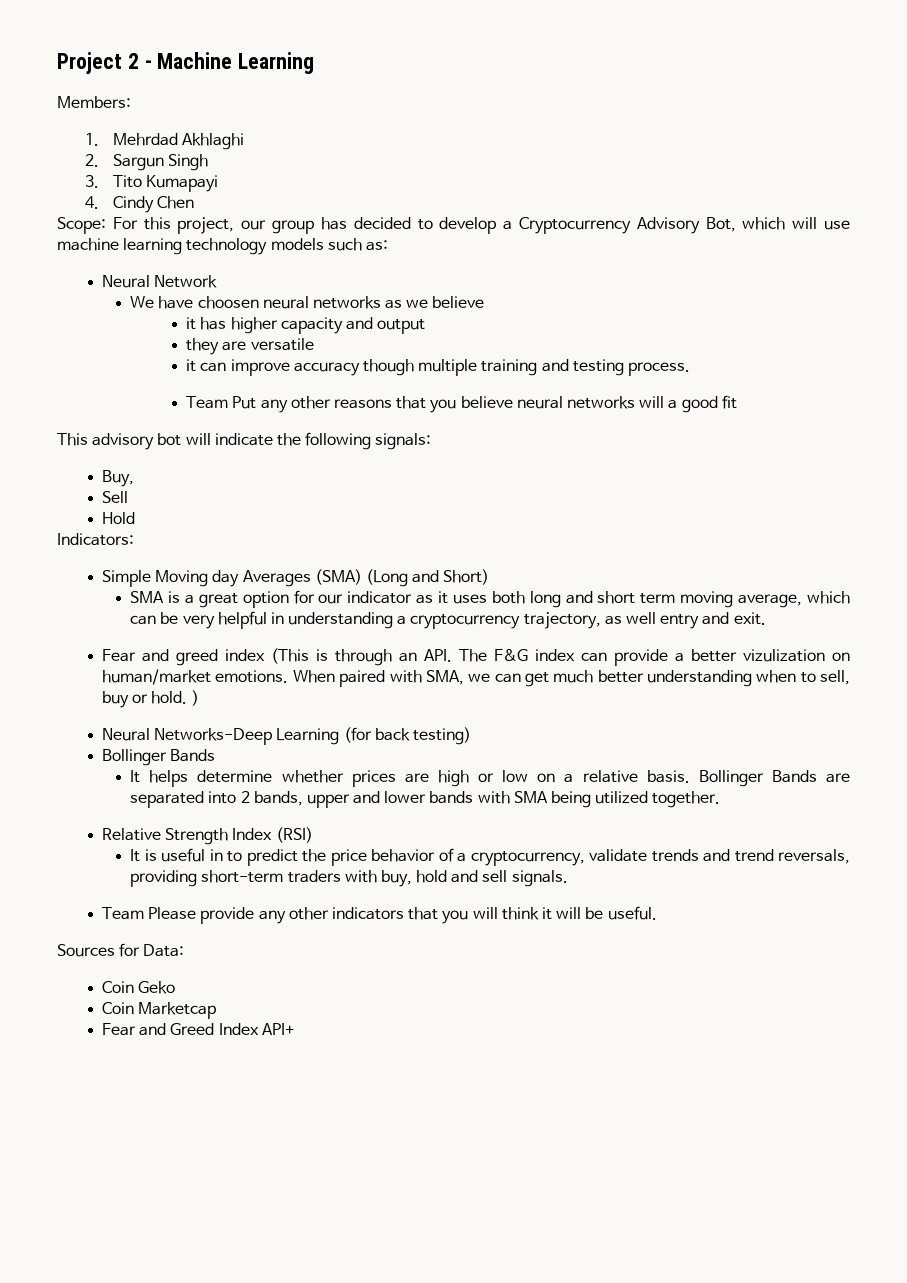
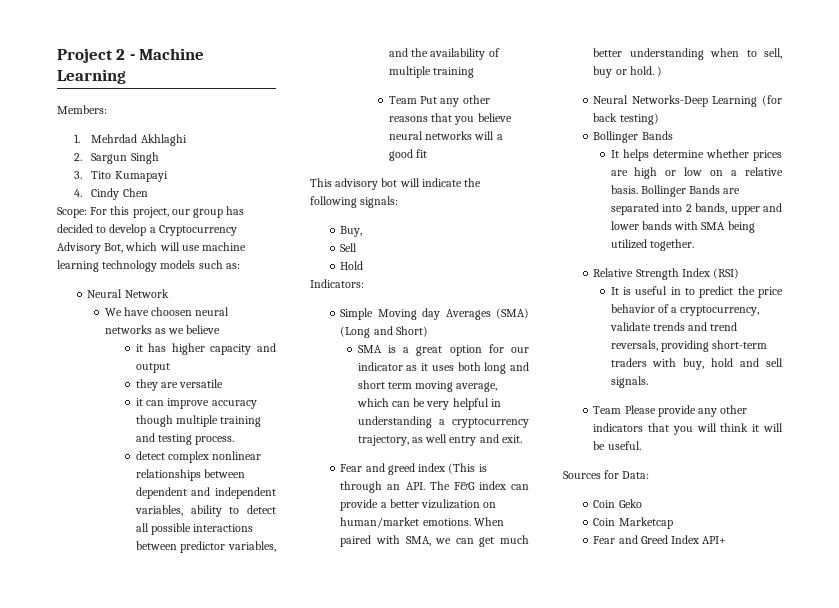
+ detect complex nonlinear relationships between dependent and independent variables, ability to detect all possible interactions between predictor variables, and the availability of multiple training

